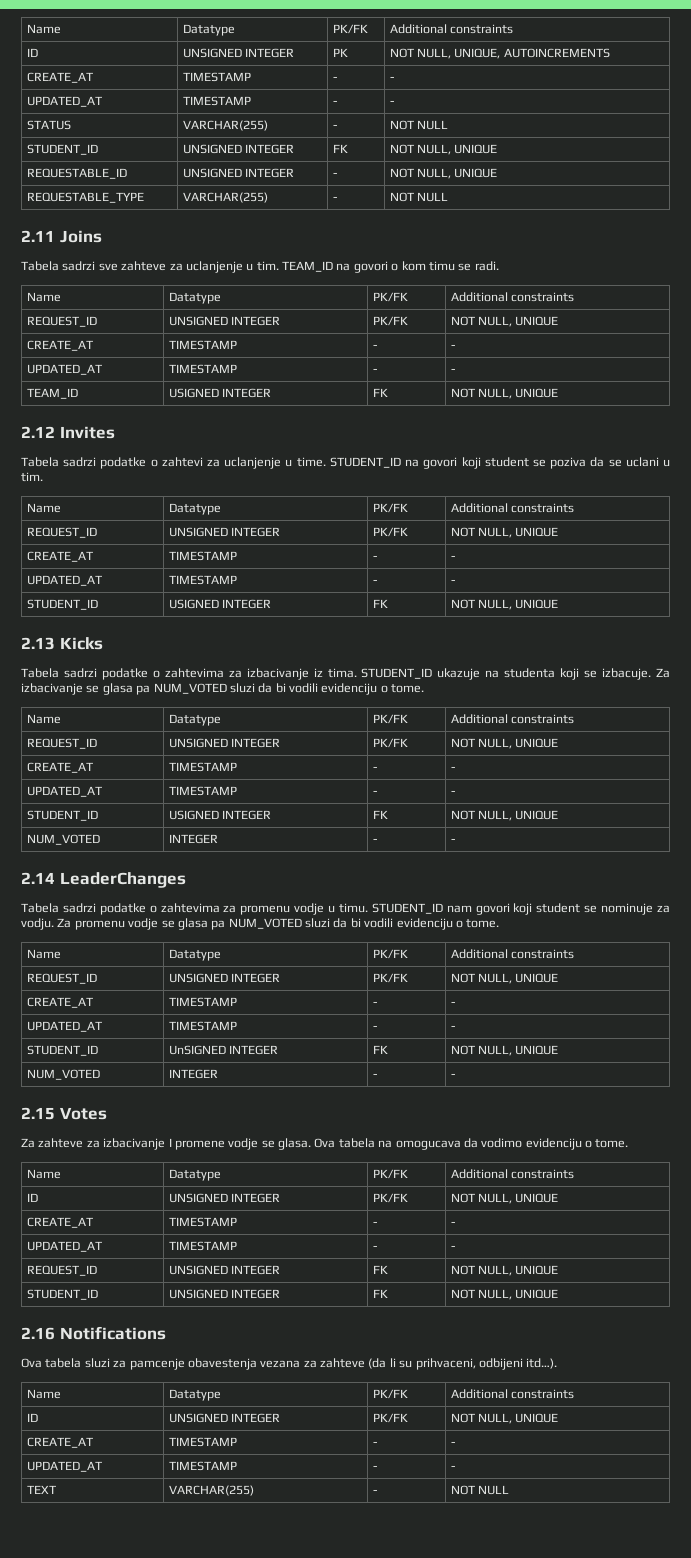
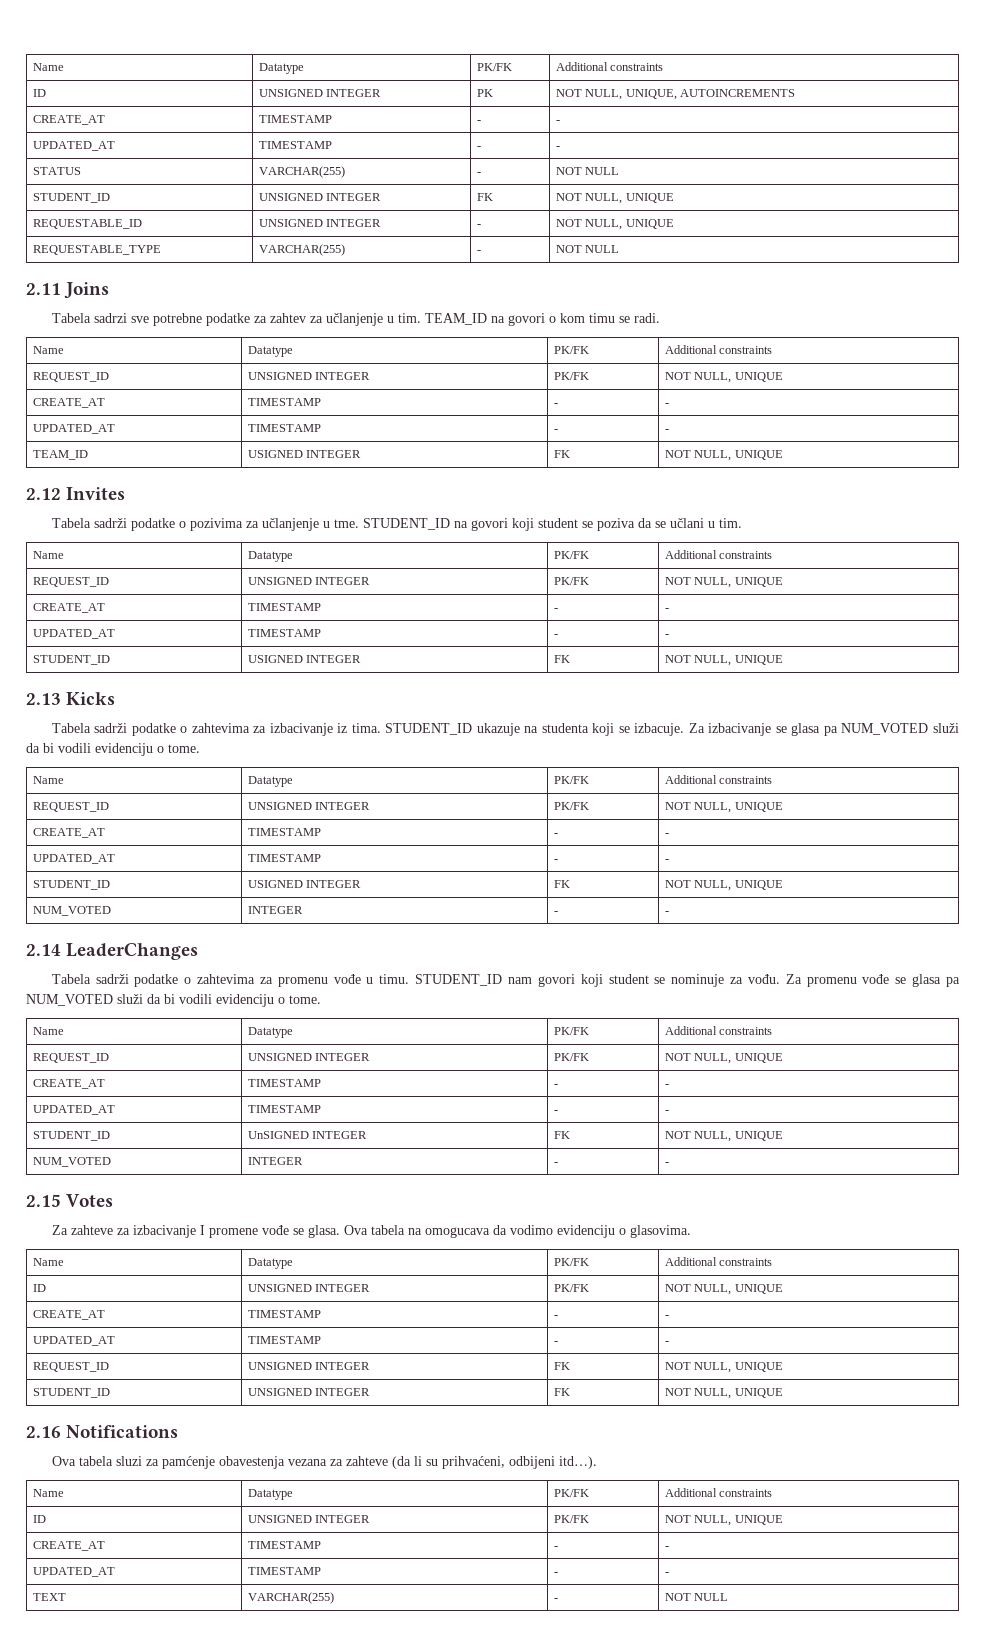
- Tabela sadrzi sve zahteve za uclanjenje u tim.
+ Tabela sadrzi sve potrebne podatke za zahtev za učlanjenje u tim.
- Tabela sadrzi podatke o zahtevi za uclanjenje u time.
+ Tabela sadrži podatke o pozivima za učlanjenje u tme.
- STUDENT_ID na govori koji student se poziva da se uclani u tim.
+ STUDENT_ID na govori koji student se poziva da se učlani u tim.
- Tabela sadrzi podatke o zahtevima za izbacivanje iz tima.
+ Tabela sadrži podatke o zahtevima za izbacivanje iz tima.
- Za izbacivanje se glasa pa NUM_VOTED sluzi da bi vodili evidenciju o tome.
+ Za izbacivanje se glasa pa NUM_VOTED služi da bi vodili evidenciju o tome.
- Tabela sadrzi podatke o zahtevima za promenu vodje u timu.
+ Tabela sadrži podatke o zahtevima za promenu vođe u timu.
- STUDENT_ID nam govori koji student se nominuje za vodju.
+ STUDENT_ID nam govori koji student se nominuje za vođu.
- Za promenu vodje se glasa pa NUM_VOTED sluzi da bi vodili evidenciju o tome.
+ Za promenu vođe se glasa pa NUM_VOTED služi da bi vodili evidenciju o tome.
- Za zahteve za izbacivanje I promene vodje se glasa.
+ Za zahteve za izbacivanje I promene vođe se glasa.
- Ova tabela na omogucava da vodimo evidenciju o tome.
+ Ova tabela na omogucava da vodimo evidenciju o glasovima.
- Ova tabela sluzi za pamcenje obavestenja vezana za zahteve (da li su prihvaceni, odbijeni itd…).
+ Ova tabela sluzi za pamćenje obavestenja vezana za zahteve (da li su prihvaćeni, odbijeni itd…).

